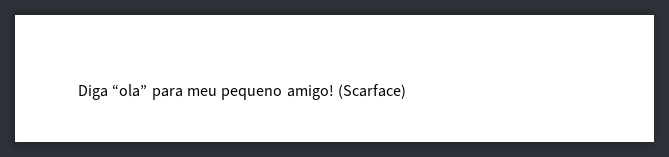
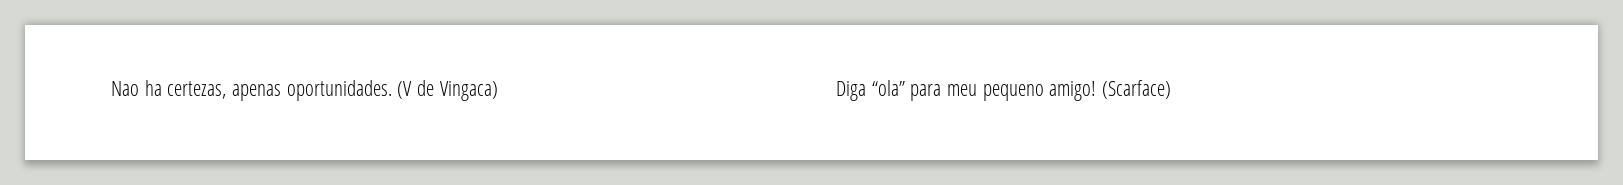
+ Nao ha certezas, apenas oportunidades. (V de Vingaca)

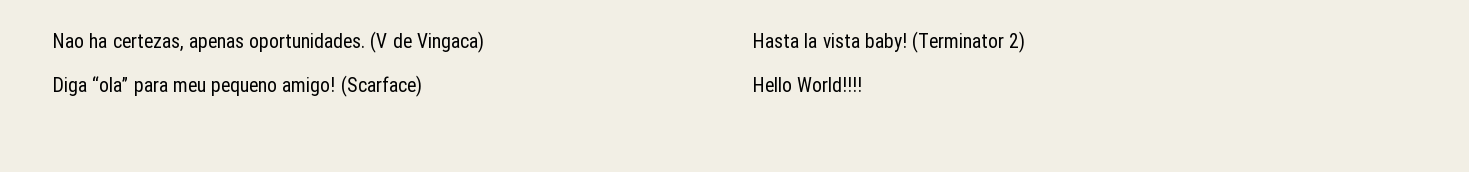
+ Hasta la vista baby! (Terminator 2)
+ Hello World!!!!

